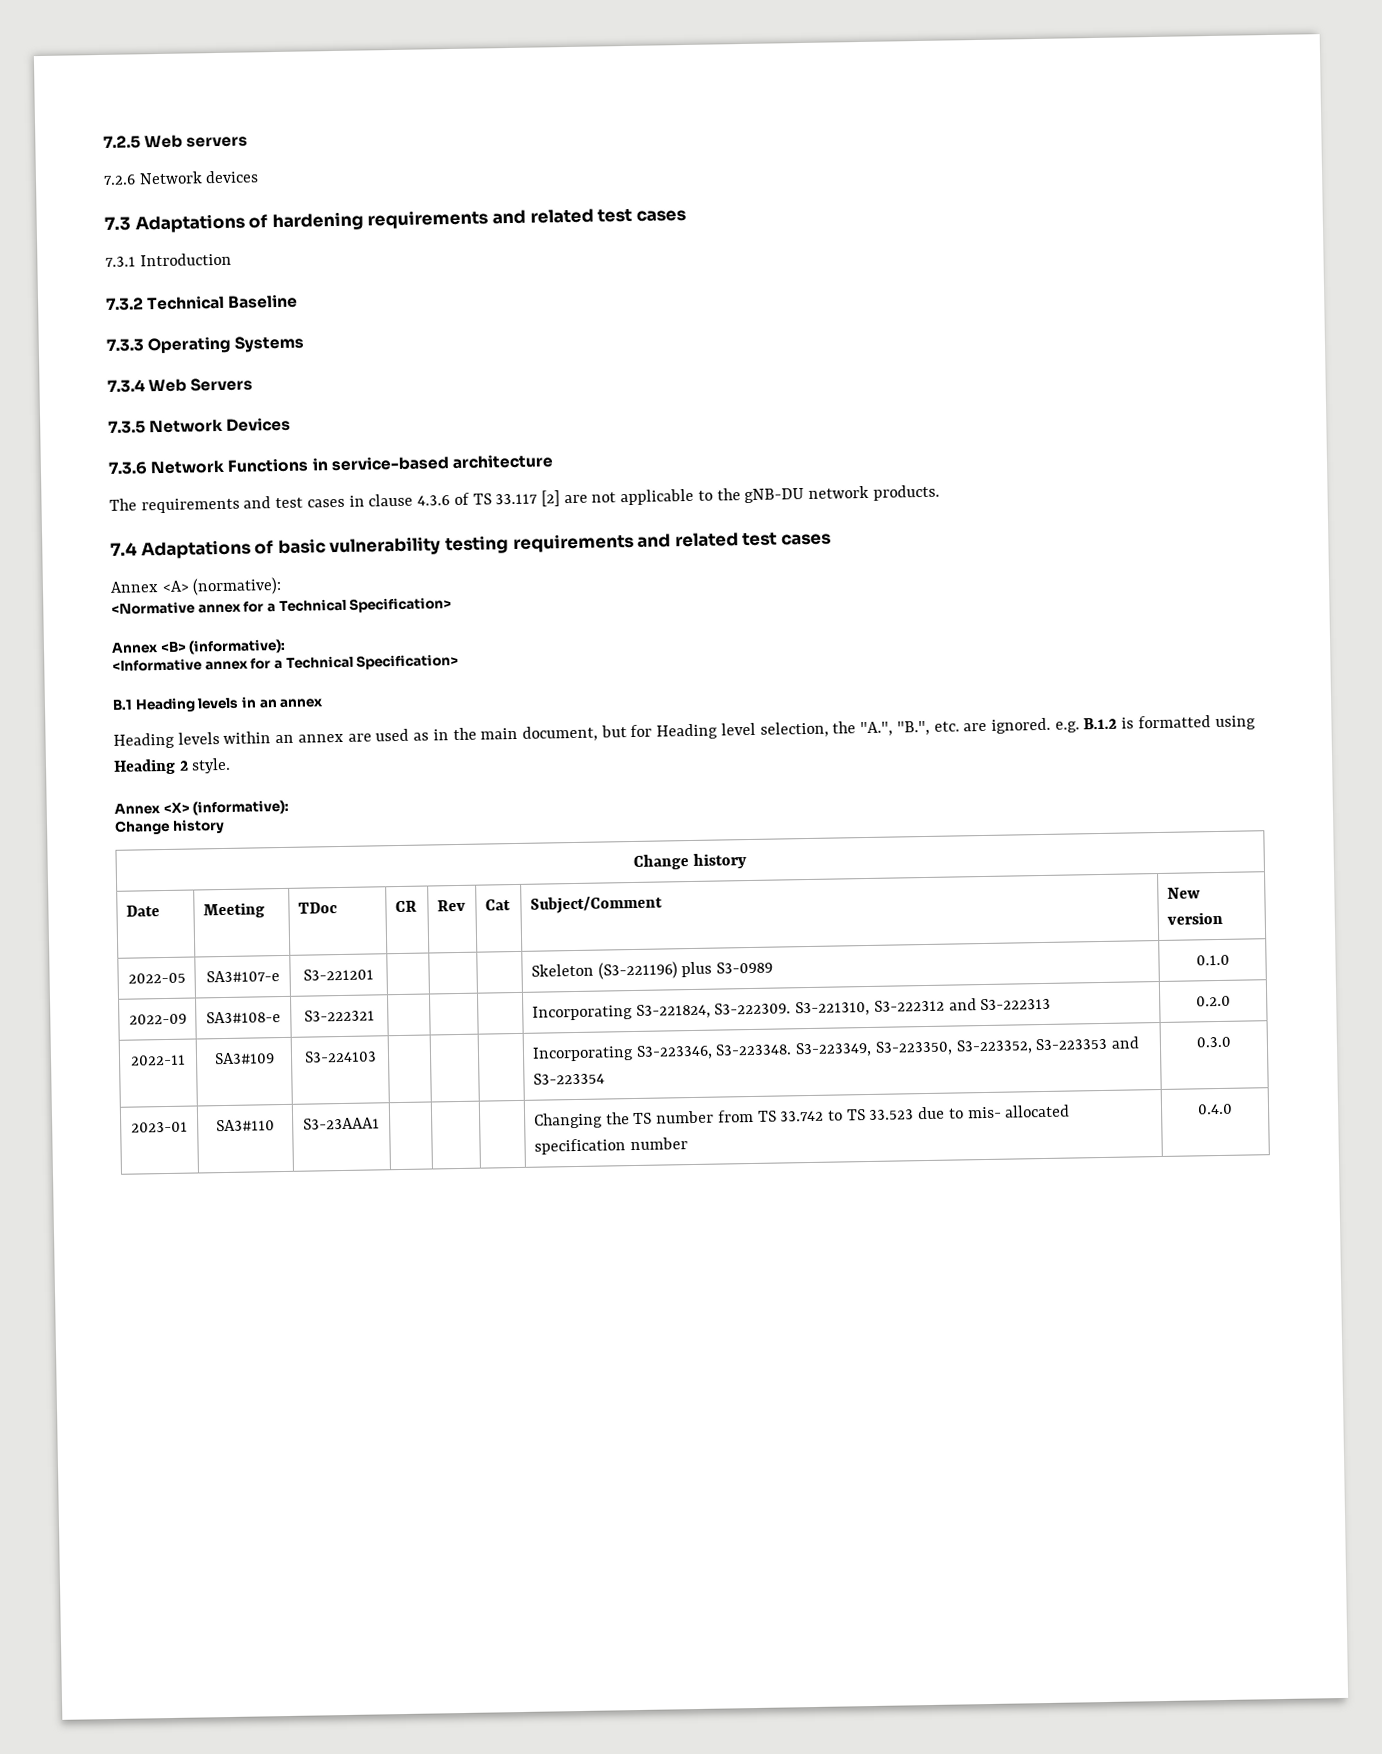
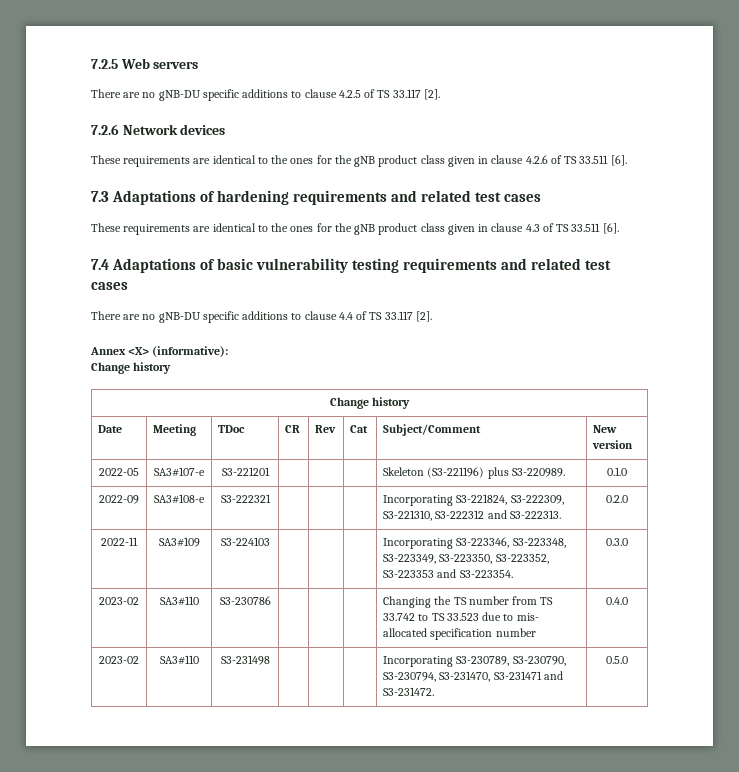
+ There are no gNB-DU specific additions to clause 4.2.5 of TS 33.117 [2].
  7.2.6 Network devices
+ These requirements are identical to the ones for the gNB product class given in clause 4.2.6 of TS 33.511 [6].
- 7.3.1 Introduction
- 7.3.2 Technical Baseline
- 7.3.3 Operating Systems
- 7.3.4 Web Servers
- 7.3.5 Network Devices
- 7.3.6 Network Functions in service-based architecture
- The requirements and test cases in clause 4.3.6 of TS 33.117 [2] are not applicable to the gNB-DU network products.
+ These requirements are identical to the ones for the gNB product class given in clause 4.3 of TS 33.511 [6].
- Annex <A> (normative):
- <Normative annex for a Technical Specification>
- Annex <B> (informative):
- <Informative annex for a Technical Specification>
- B.1 Heading levels in an annex
- Heading levels within an annex are used as in the main document, but for Heading level selection, the "A.", "B.", etc. are ignored. e.g. B.1.2 is formatted using Heading 2 style.
+ There are no gNB-DU specific additions to clause 4.4 of TS 33.117 [2].
- 2022-05 | SA3#107-e | S3-221201 | | | | Skeleton (S3-221196) plus S3-0989 | 0.1.0
+ 2022-05 | SA3#107-e | S3-221201 | | | | Skeleton (S3-221196) plus S3-220989. | 0.1.0
- 2022-09 | SA3#108-e | S3-222321 | | | | Incorporating S3-221824, S3-222309. S3-221310, S3-222312 and S3-222313 | 0.2.0
+ 2022-09 | SA3#108-e | S3-222321 | | | | Incorporating S3-221824, S3-222309, S3-221310, S3-222312 and S3-222313. | 0.2.0
- 2022-11 | SA3#109 | S3-224103 | | | | Incorporating S3-223346, S3-223348. S3-223349, S3-223350, S3-223352, S3-223353 and S3-223354 | 0.3.0
+ 2022-11 | SA3#109 | S3-224103 | | | | Incorporating S3-223346, S3-223348, S3-223349, S3-223350, S3-223352, S3-223353 and S3-223354. | 0.3.0
- 2023-01 | SA3#110 | S3-23AAA1 | | | | Changing the TS number from TS 33.742 to TS 33.523 due to mis- allocated specification number | 0.4.0
+ 2023-02 | SA3#110 | S3-230786 | | | | Changing the TS number from TS 33.742 to TS 33.523 due to mis- allocated specification number | 0.4.0
+ 2023-02 | SA3#110 | S3-231498 | | | | Incorporating S3-230789, S3-230790, S3-230794, S3-231470, S3-231471 and S3-231472. | 0.5.0

